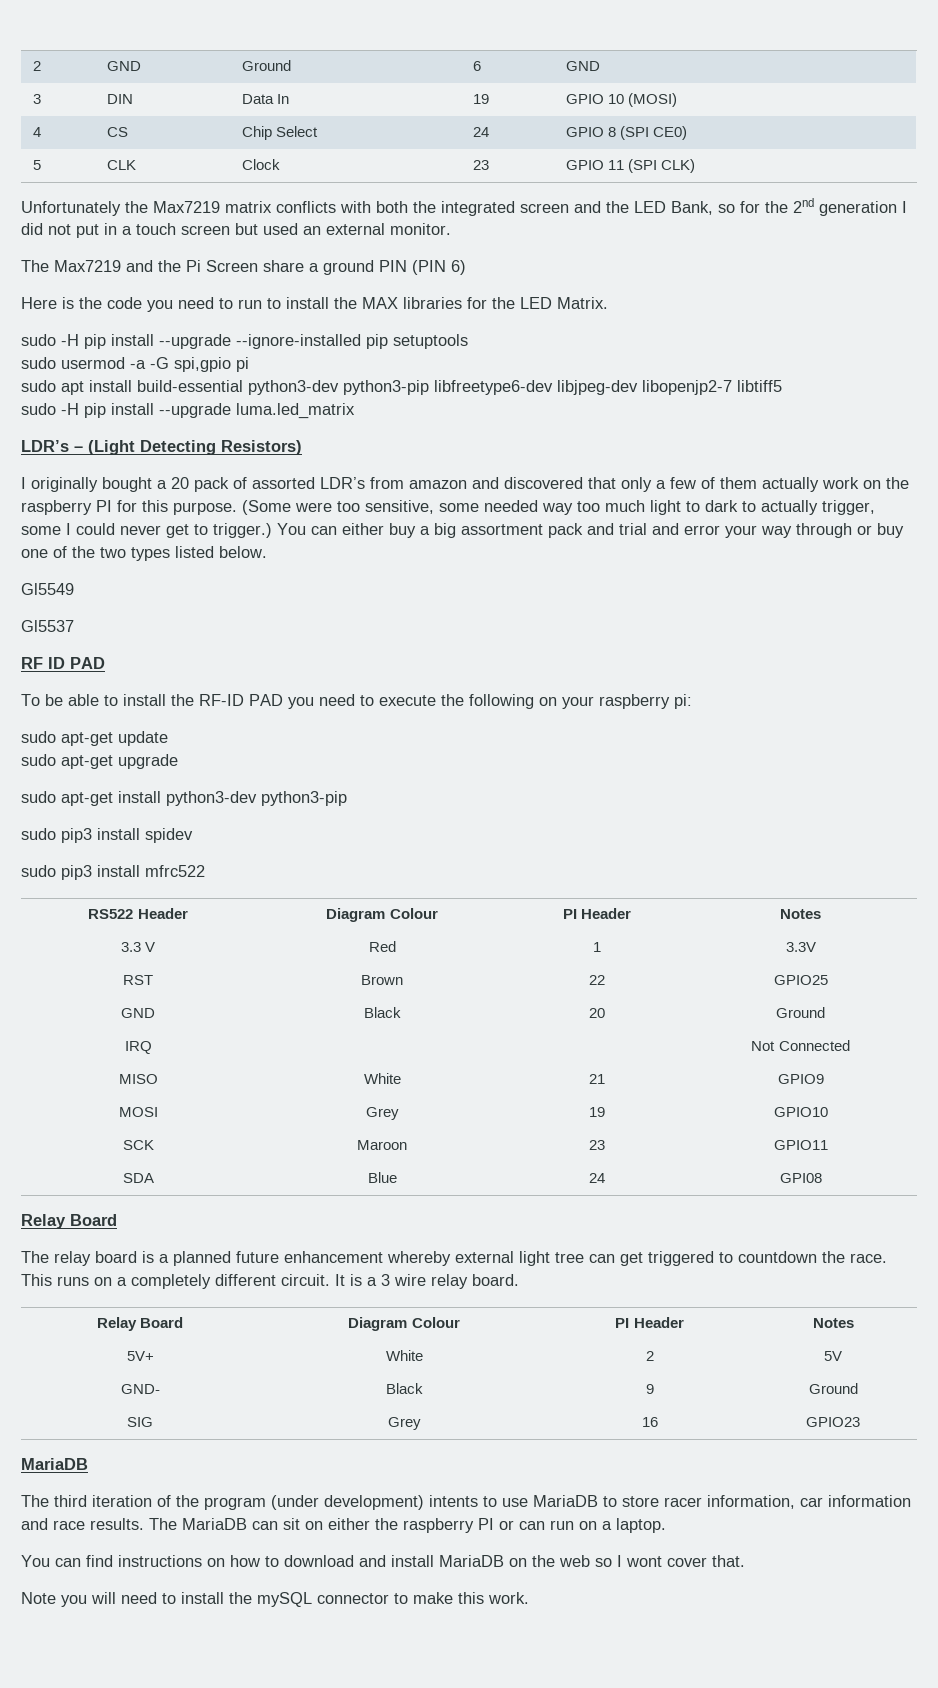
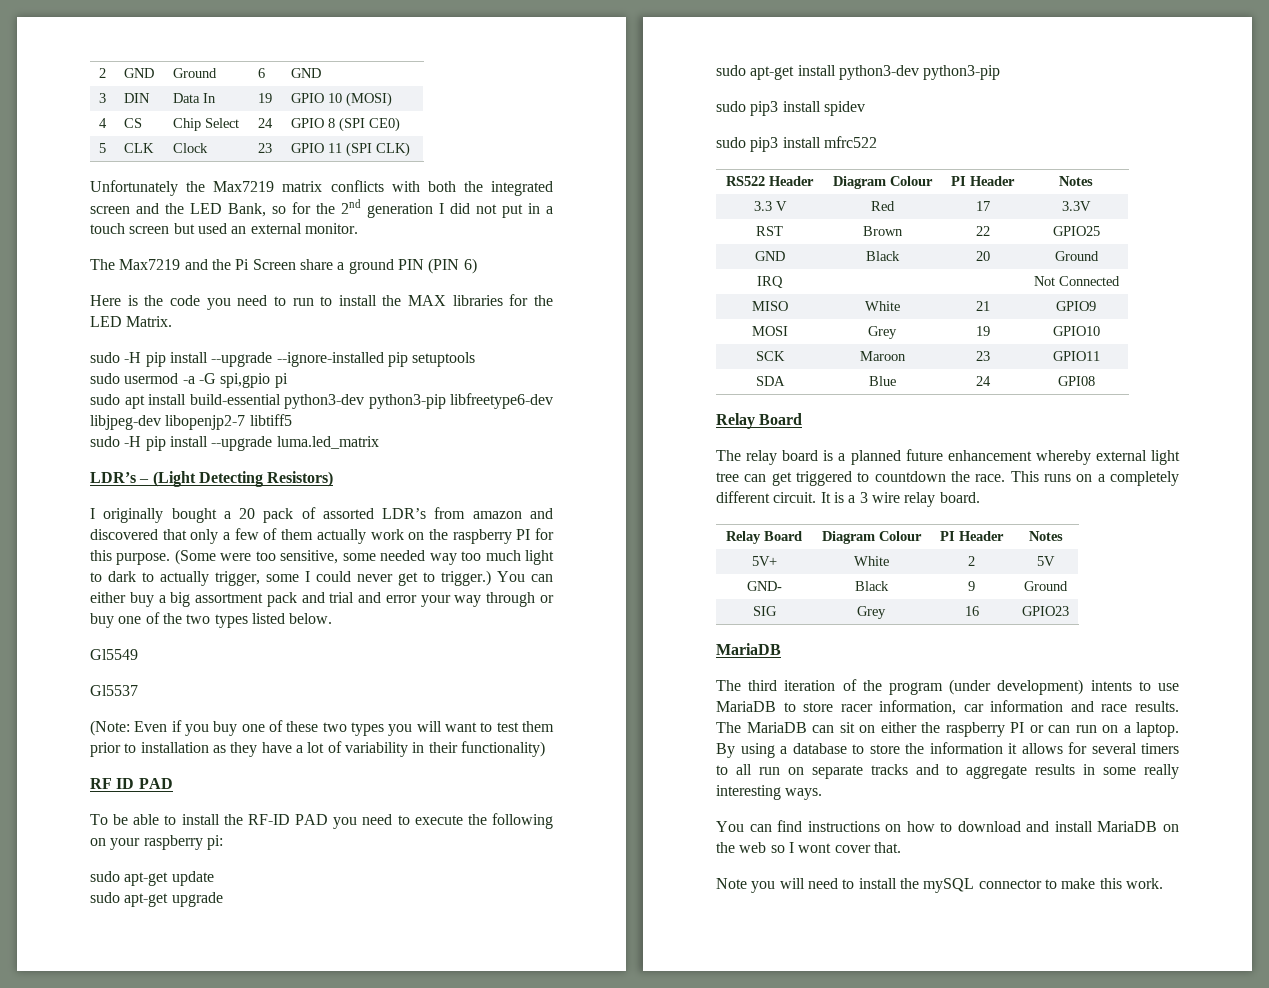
+ (Note: Even if you buy one of these two types you will want to test them prior to installation as they have a lot of variability in their functionality)
- 3.3 V | Red | 1 | 3.3V
+ 3.3 V | Red | 17 | 3.3V
+ By using a database to store the information it allows for several timers to all run on separate tracks and to aggregate results in some really interesting ways.

